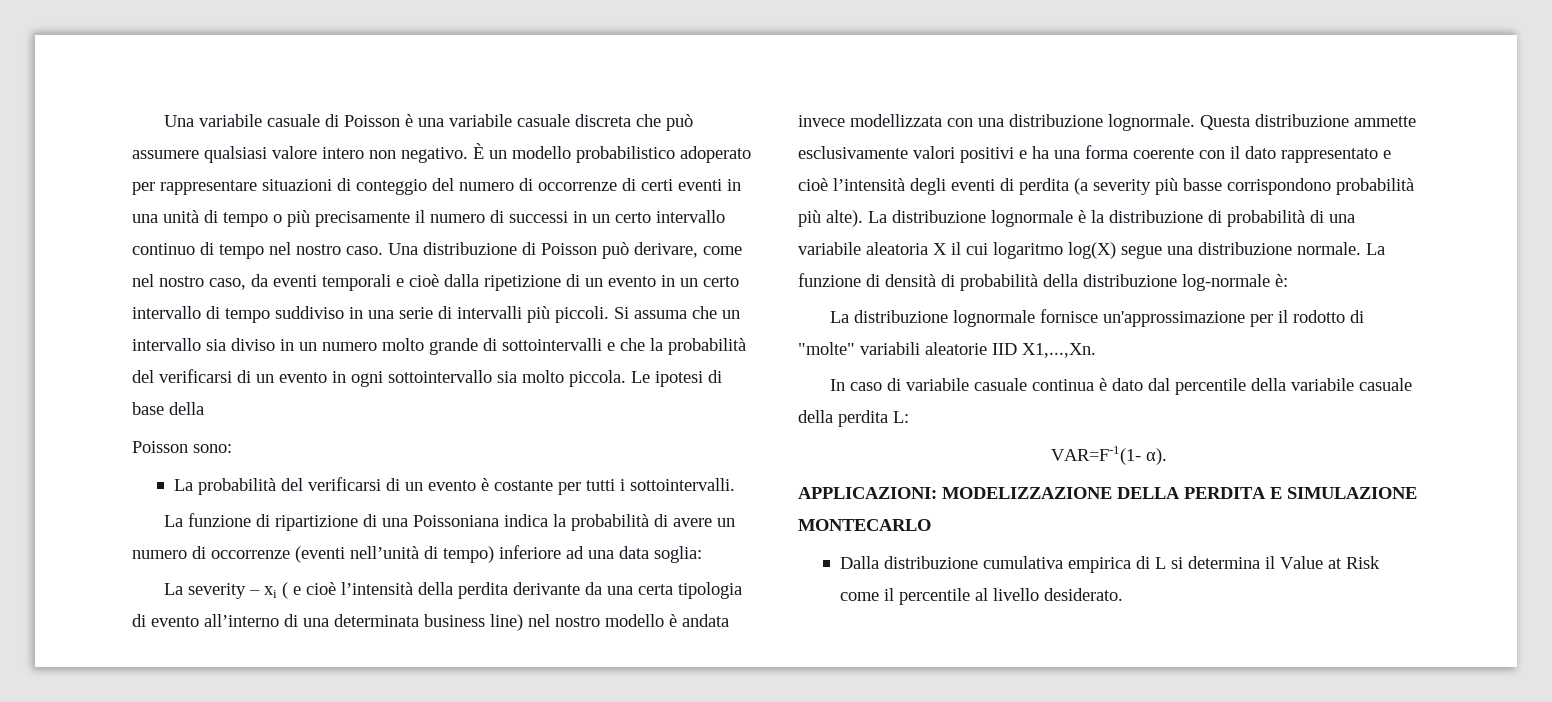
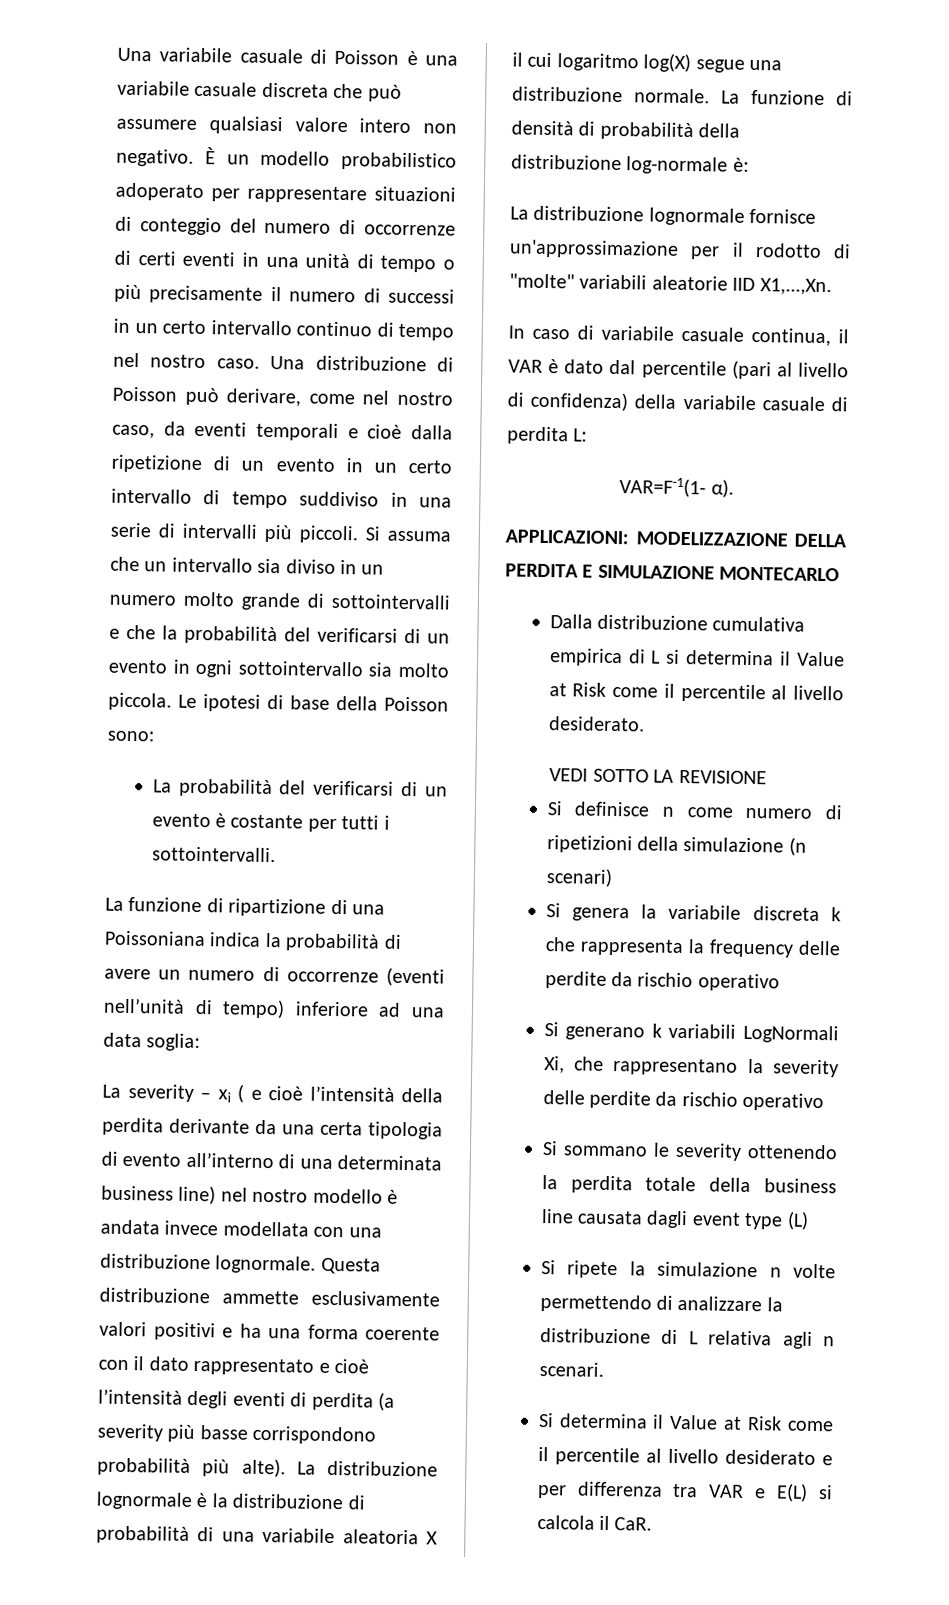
- Le ipotesi di base della
- Poisson sono:
+ Le ipotesi di base della Poisson sono:
- La severity – xi ( e cioè l’intensità della perdita derivante da una certa tipologia di evento all’interno di una determinata business line) nel nostro modello è andata invece modellizzata con una distribuzione lognormale.
+ La severity – xi ( e cioè l’intensità della perdita derivante da una certa tipologia di evento all’interno di una determinata business line) nel nostro modello è andata invece modellata con una distribuzione lognormale.
- In caso di variabile casuale continua è dato dal percentile della variabile casuale della perdita L:
+ In caso di variabile casuale continua, il VAR è dato dal percentile (pari al livello di confidenza) della variabile casuale di perdita L:
+ VEDI SOTTO LA REVISIONE
+ Si definisce n come numero di ripetizioni della simulazione (n scenari)
+ Si genera la variabile discreta k che rappresenta la frequency delle perdite da rischio operativo
+ Si generano k variabili LogNormali Xi, che rappresentano la severity delle perdite da rischio operativo
+ Si sommano le severity ottenendo la perdita totale della business line causata dagli event type (L)
+ Si ripete la simulazione n volte permettendo di analizzare la distribuzione di L relativa agli n scenari.
+ Si determina il Value at Risk come il percentile al livello desiderato e per differenza tra VAR e E(L) si calcola il CaR.

